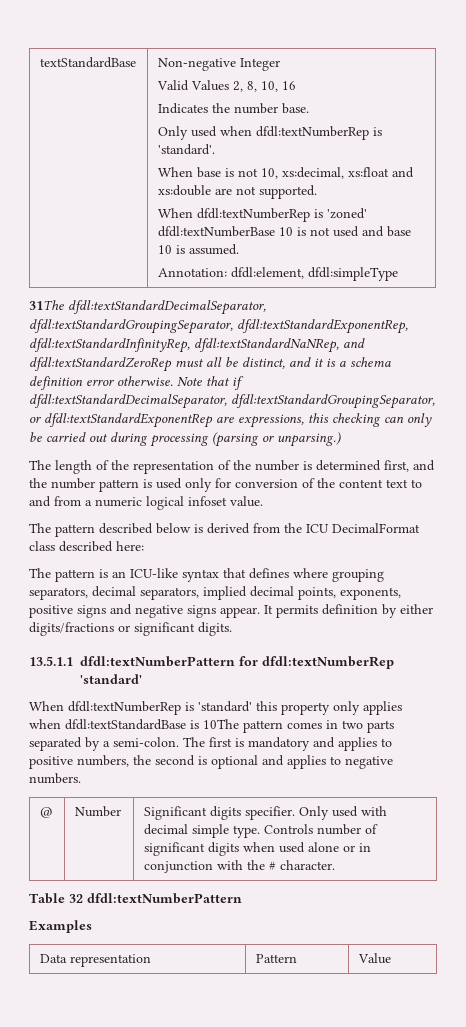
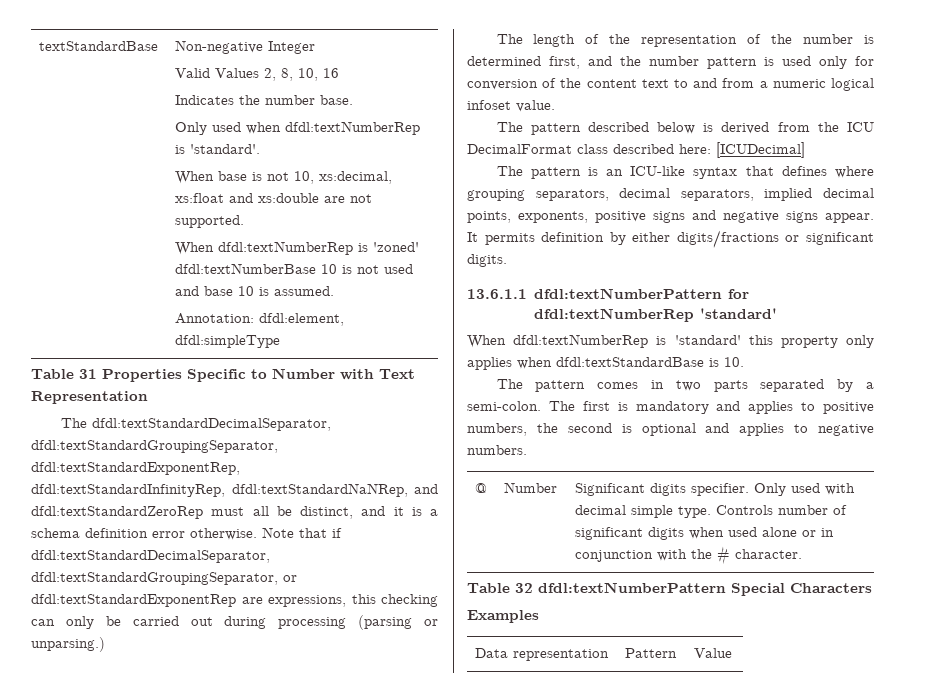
- 31The dfdl:textStandardDecimalSeparator, dfdl:textStandardGroupingSeparator, dfdl:textStandardExponentRep, dfdl:textStandardInfinityRep, dfdl:textStandardNaNRep, and dfdl:textStandardZeroRep must all be distinct, and it is a schema definition error otherwise.
+ Table 31 Properties Specific to Number with Text Representation
+ The dfdl:textStandardDecimalSeparator, dfdl:textStandardGroupingSeparator, dfdl:textStandardExponentRep, dfdl:textStandardInfinityRep, dfdl:textStandardNaNRep, and dfdl:textStandardZeroRep must all be distinct, and it is a schema definition error otherwise.
- The pattern described below is derived from the ICU DecimalFormat class described here:
+ The pattern described below is derived from the ICU DecimalFormat class described here: [ICUDecimal]
- 13.5.1.1 dfdl:textNumberPattern for dfdl:textNumberRep 'standard'
+ 13.6.1.1 dfdl:textNumberPattern for dfdl:textNumberRep 'standard'
- When dfdl:textNumberRep is 'standard' this property only applies when dfdl:textStandardBase is 10The pattern comes in two parts separated by a semi-colon.
+ When dfdl:textNumberRep is 'standard' this property only applies when dfdl:textStandardBase is 10.
+ The pattern comes in two parts separated by a semi-colon.
- Table 32 dfdl:textNumberPattern
+ Table 32 dfdl:textNumberPattern Special Characters

